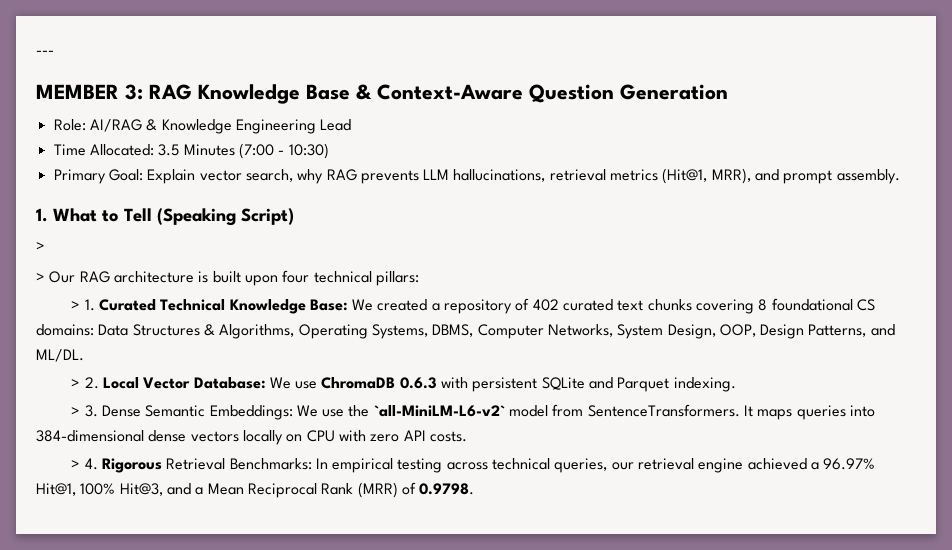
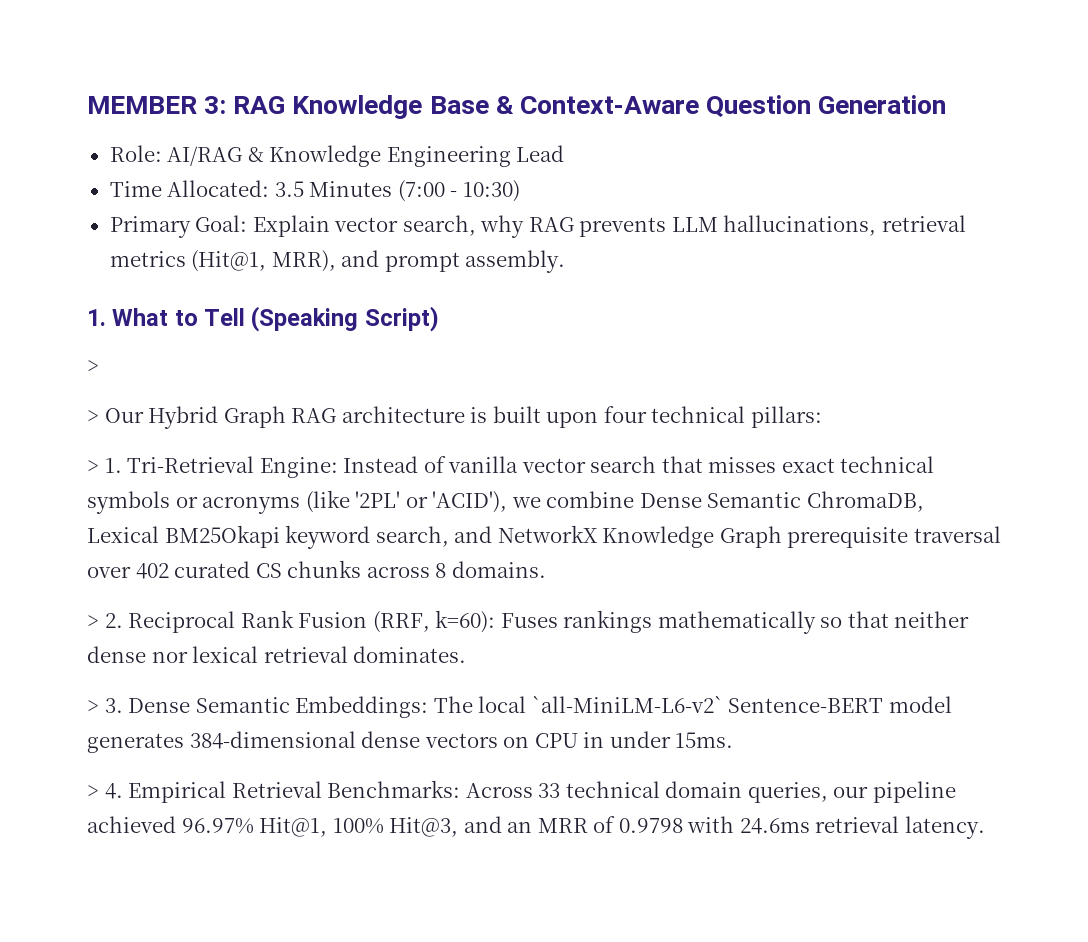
- ---
- > Our RAG architecture is built upon four technical pillars:
+ > Our Hybrid Graph RAG architecture is built upon four technical pillars:
- > 1. Curated Technical Knowledge Base: We created a repository of 402 curated text chunks covering 8 foundational CS domains: Data Structures & Algorithms, Operating Systems, DBMS, Computer Networks, System Design, OOP, Design Patterns, and ML/DL.
- > 2. Local Vector Database: We use ChromaDB 0.6.3 with persistent SQLite and Parquet indexing.
+ > 1. Tri-Retrieval Engine: Instead of vanilla vector search that misses exact technical symbols or acronyms (like '2PL' or 'ACID'), we combine Dense Semantic ChromaDB, Lexical BM25Okapi keyword search, and NetworkX Knowledge Graph prerequisite traversal over 402 curated CS chunks across 8 domains.
+ > 2. Reciprocal Rank Fusion (RRF, k=60): Fuses rankings mathematically so that neither dense nor lexical retrieval dominates.
- > 3. Dense Semantic Embeddings: We use the `all-MiniLM-L6-v2` model from SentenceTransformers. It maps queries into 384-dimensional dense vectors locally on CPU with zero API costs.
+ > 3. Dense Semantic Embeddings: The local `all-MiniLM-L6-v2` Sentence-BERT model generates 384-dimensional dense vectors on CPU in under 15ms.
- > 4. Rigorous Retrieval Benchmarks: In empirical testing across technical queries, our retrieval engine achieved a 96.97% Hit@1, 100% Hit@3, and a Mean Reciprocal Rank (MRR) of 0.9798.
+ > 4. Empirical Retrieval Benchmarks: Across 33 technical domain queries, our pipeline achieved 96.97% Hit@1, 100% Hit@3, and an MRR of 0.9798 with 24.6ms retrieval latency.

